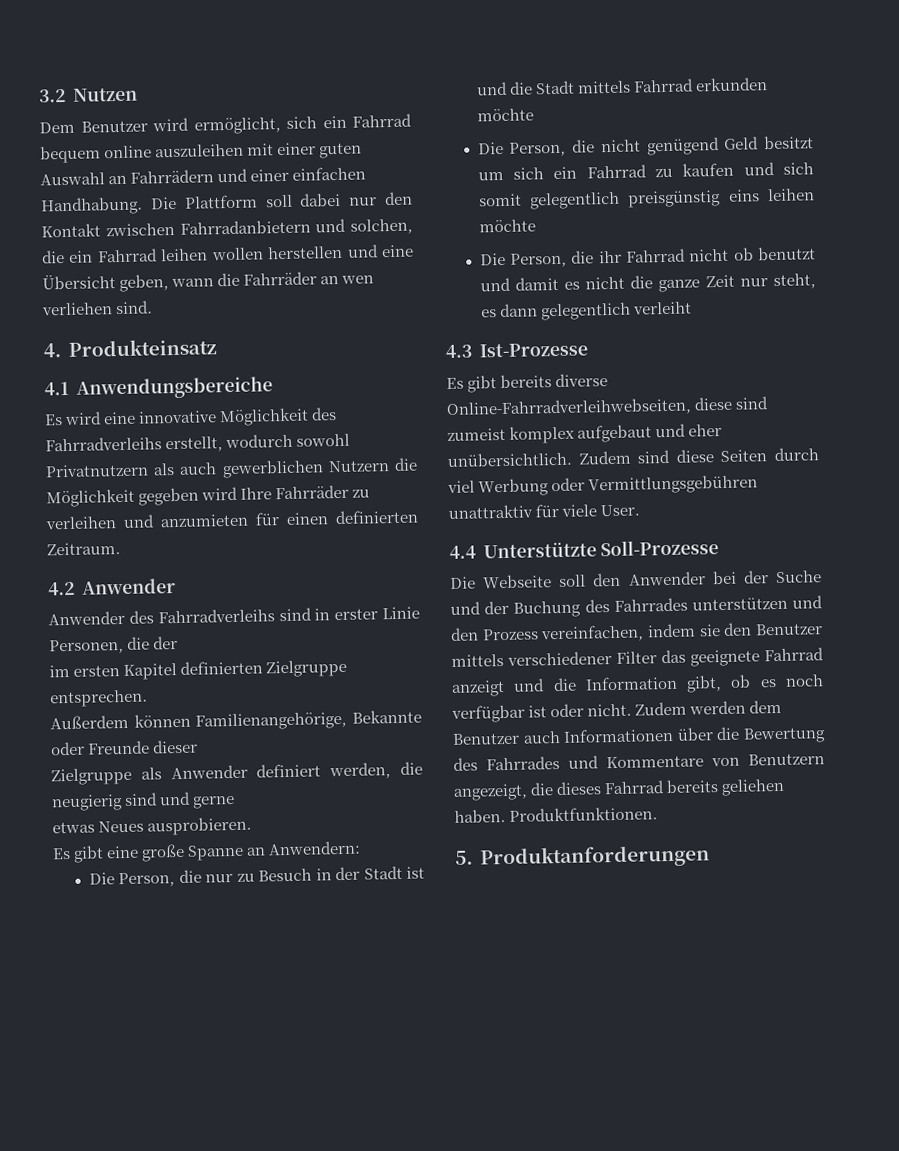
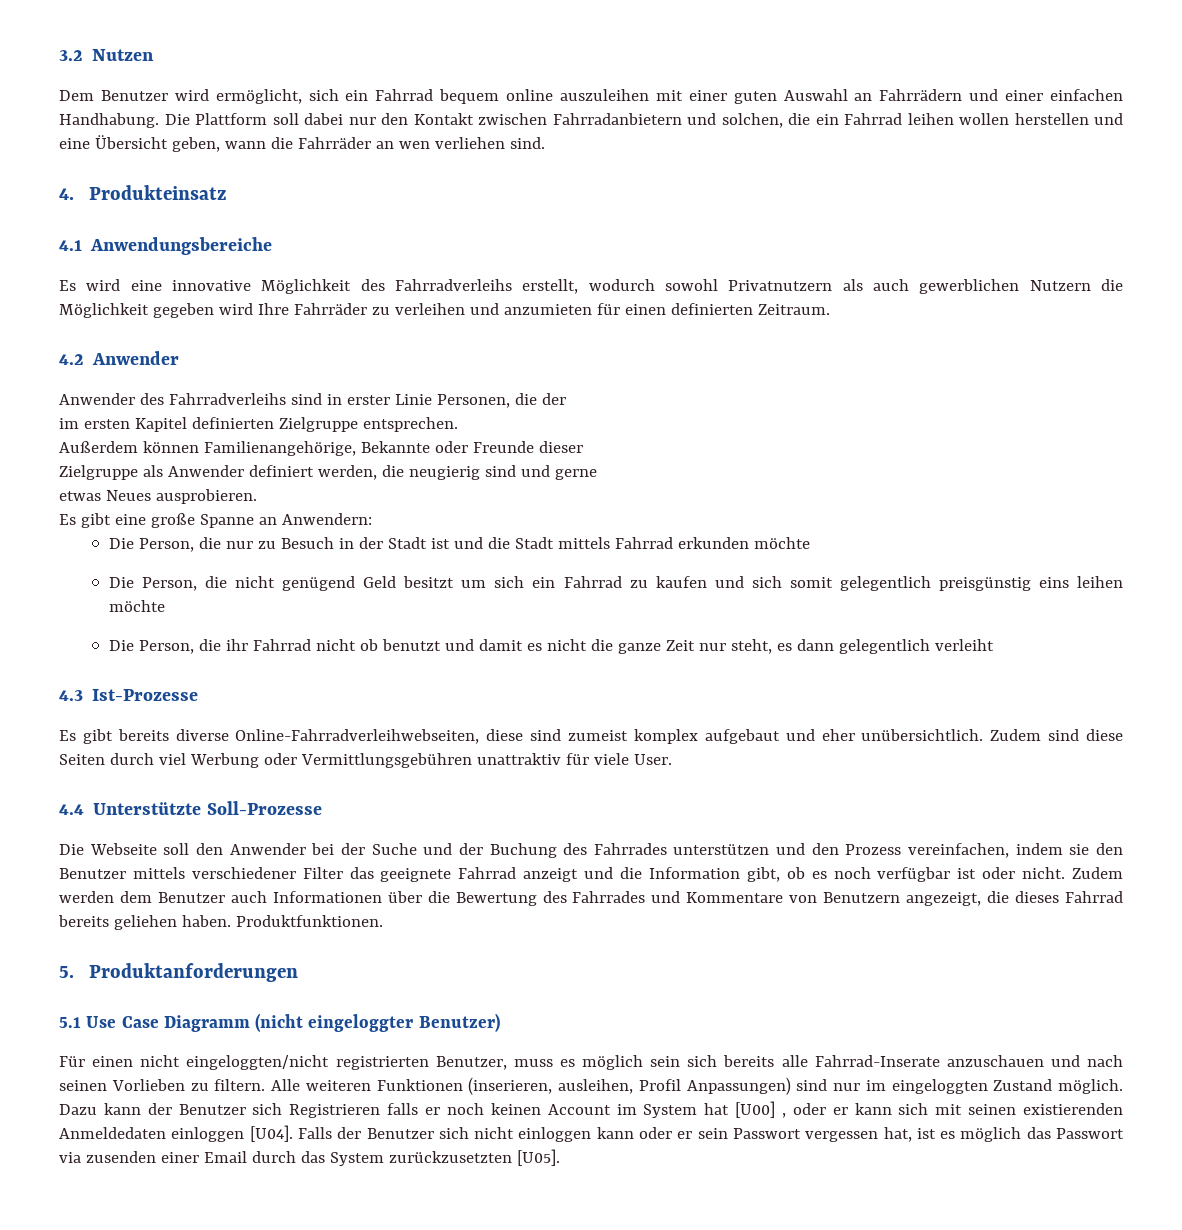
+ 5.1 Use Case Diagramm (nicht eingeloggter Benutzer)
+ Für einen nicht eingeloggten/nicht registrierten Benutzer, muss es möglich sein sich bereits alle Fahrrad-Inserate anzuschauen und nach seinen Vorlieben zu filtern. Alle weiteren Funktionen (inserieren, ausleihen, Profil Anpassungen) sind nur im eingeloggten Zustand möglich. Dazu kann der Benutzer sich Registrieren falls er noch keinen Account im System hat [U00] , oder er kann sich mit seinen existierenden Anmeldedaten einloggen [U04]. Falls der Benutzer sich nicht einloggen kann oder er sein Passwort vergessen hat, ist es möglich das Passwort via zusenden einer Email durch das System zurückzusetzten [U05].

